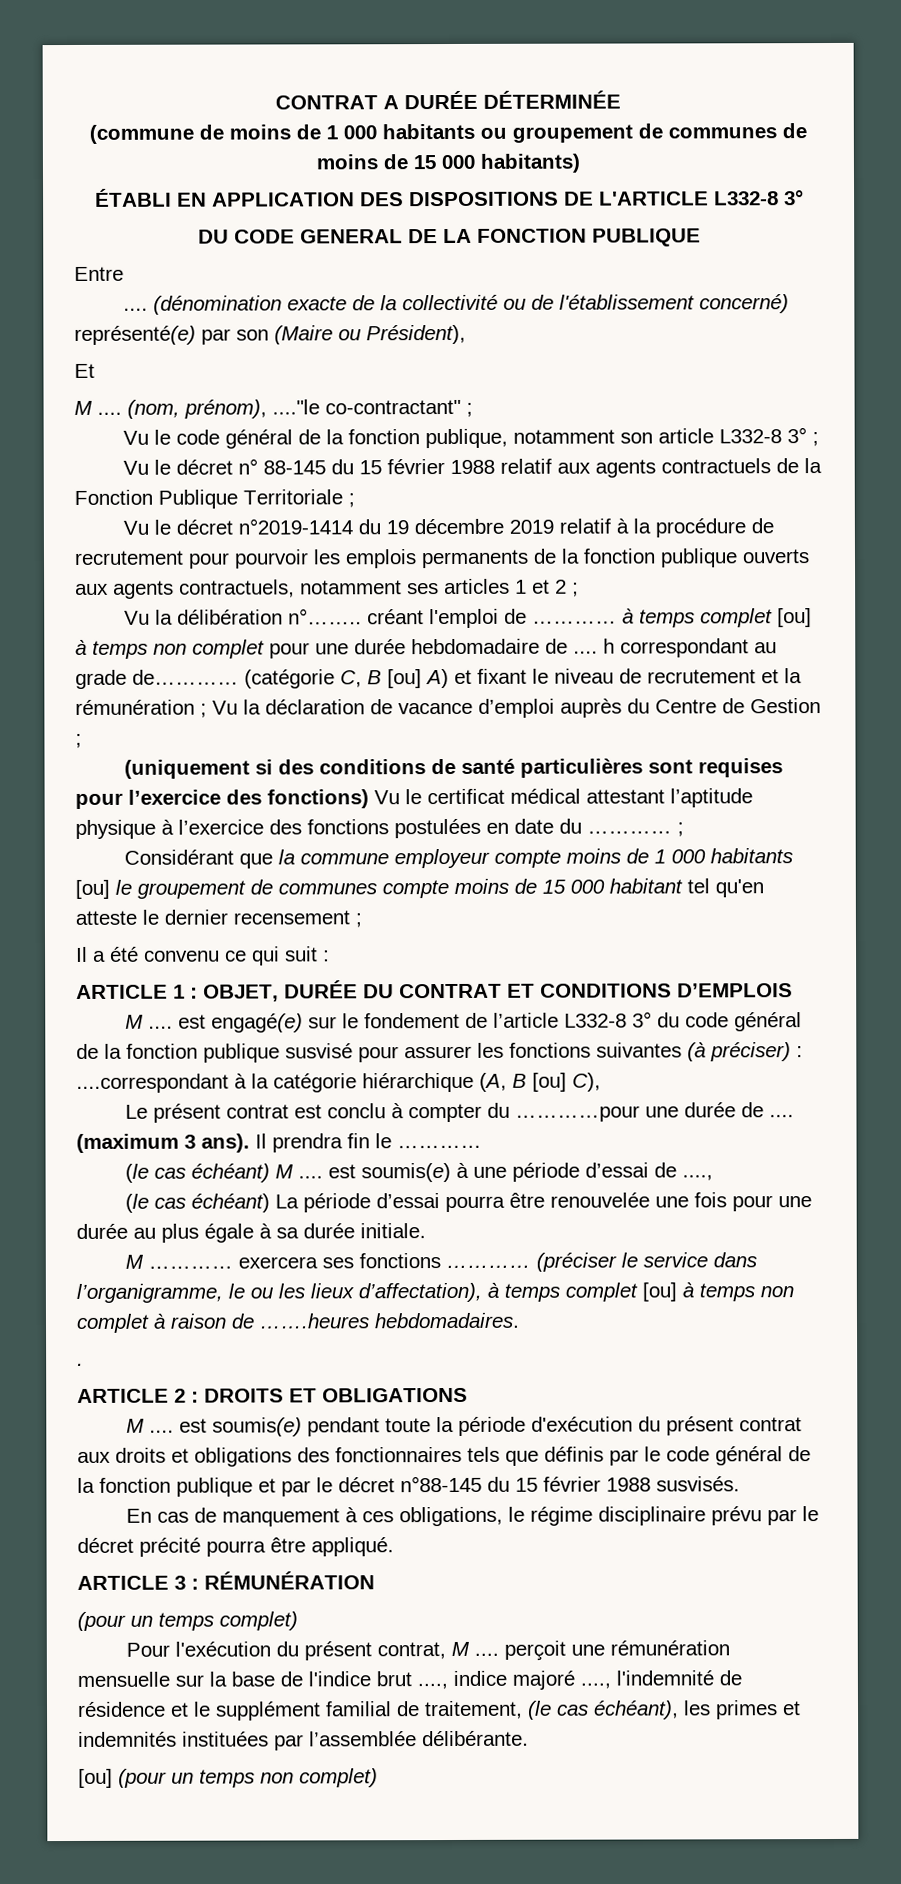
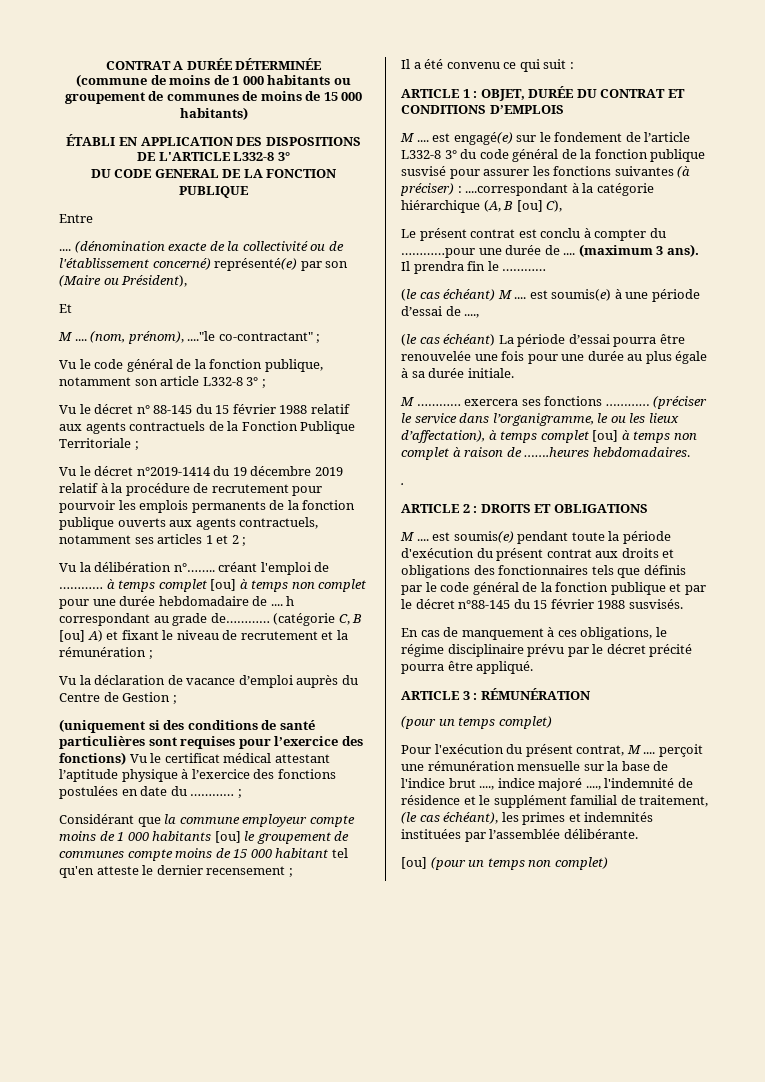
- (catégorie C, B [ou] A) et fixant le niveau de recrutement et la rémunération ; Vu la déclaration de vacance d’emploi auprès du Centre de Gestion ;
+ (catégorie C, B [ou] A) et fixant le niveau de recrutement et la rémunération ;
+ Vu la déclaration de vacance d’emploi auprès du Centre de Gestion ;

